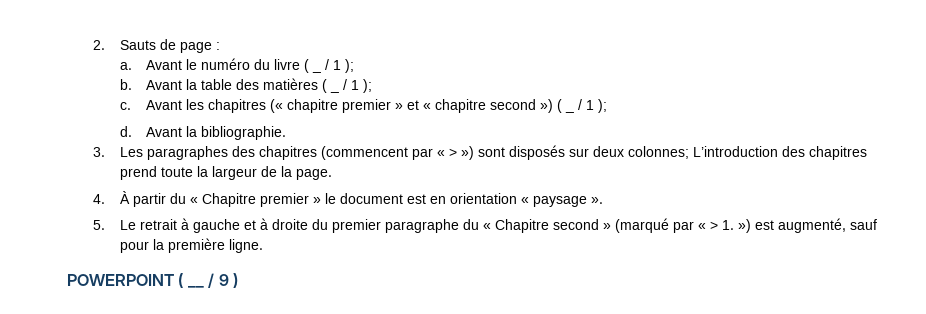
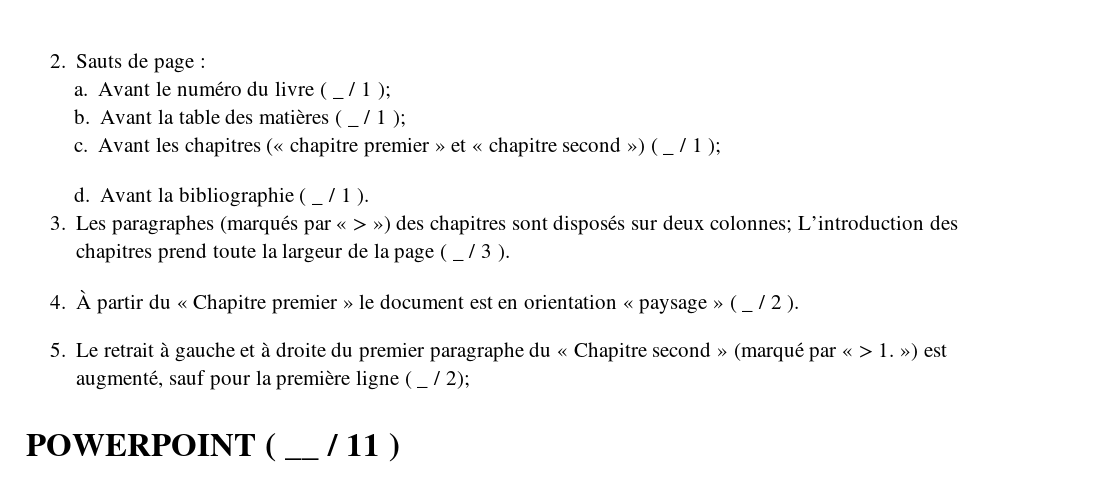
- Avant la bibliographie.
+ Avant la bibliographie ( _ / 1 ).
- 3. Les paragraphes des chapitres (commencent par « > ») sont disposés sur deux colonnes; L’introduction des chapitres prend toute la largeur de la page.
+ 3. Les paragraphes (marqués par « > ») des chapitres sont disposés sur deux colonnes; L’introduction des chapitres prend toute la largeur de la page ( _ / 3 ).
- 4. À partir du « Chapitre premier » le document est en orientation « paysage ».
+ 4. À partir du « Chapitre premier » le document est en orientation « paysage » ( _ / 2 ).
- 5. Le retrait à gauche et à droite du premier paragraphe du « Chapitre second » (marqué par « > 1. ») est augmenté, sauf pour la première ligne.
+ 5. Le retrait à gauche et à droite du premier paragraphe du « Chapitre second » (marqué par « > 1. ») est augmenté, sauf pour la première ligne ( _ / 2);
- POWERPOINT ( __ / 9 )
+ POWERPOINT ( __ / 11 )

